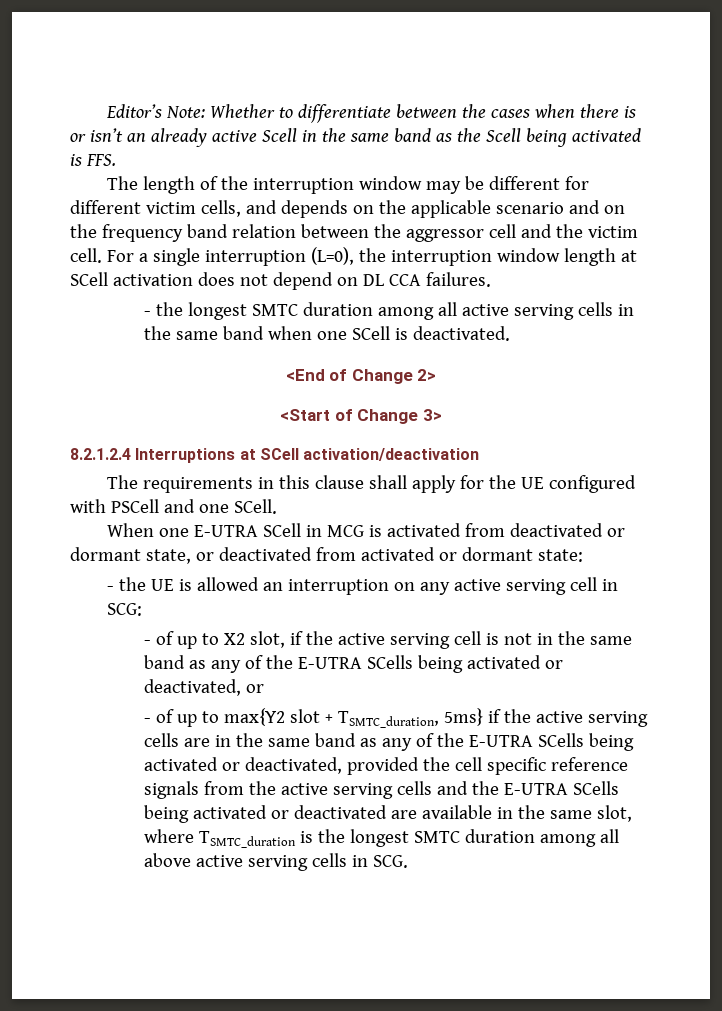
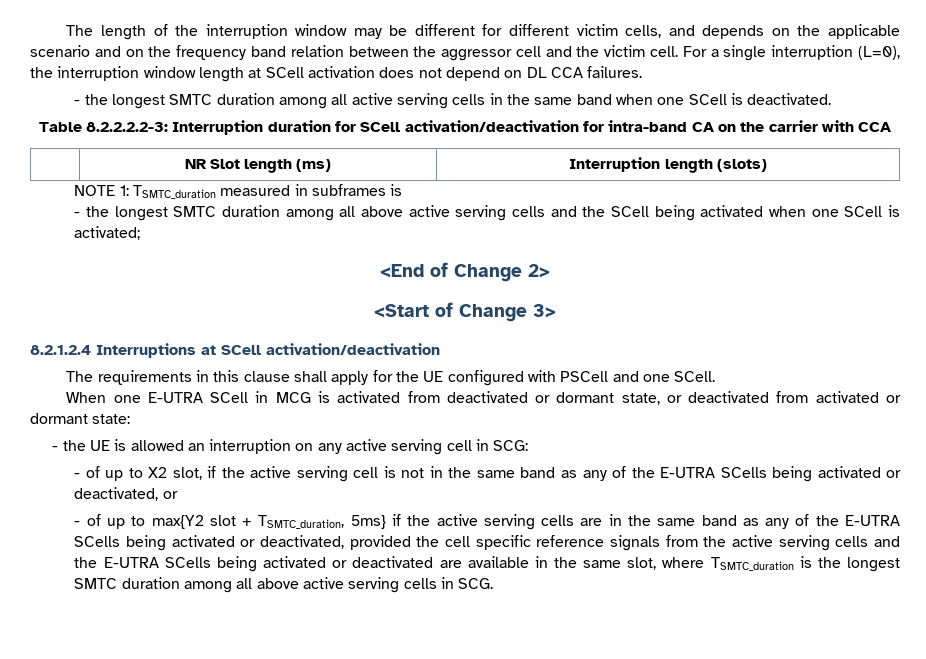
- Editor’s Note: Whether to differentiate between the cases when there is or isn’t an already active Scell in the same band as the Scell being activated is FFS.
+ Table 8.2.2.2.2-3: Interruption duration for SCell activation/deactivation for intra-band CA on the carrier with CCA
+ | NR Slot length (ms) | Interruption length (slots)
+ NOTE 1: TSMTC_duration measured in subframes is
+ - the longest SMTC duration among all above active serving cells and the SCell being activated when one SCell is activated;

